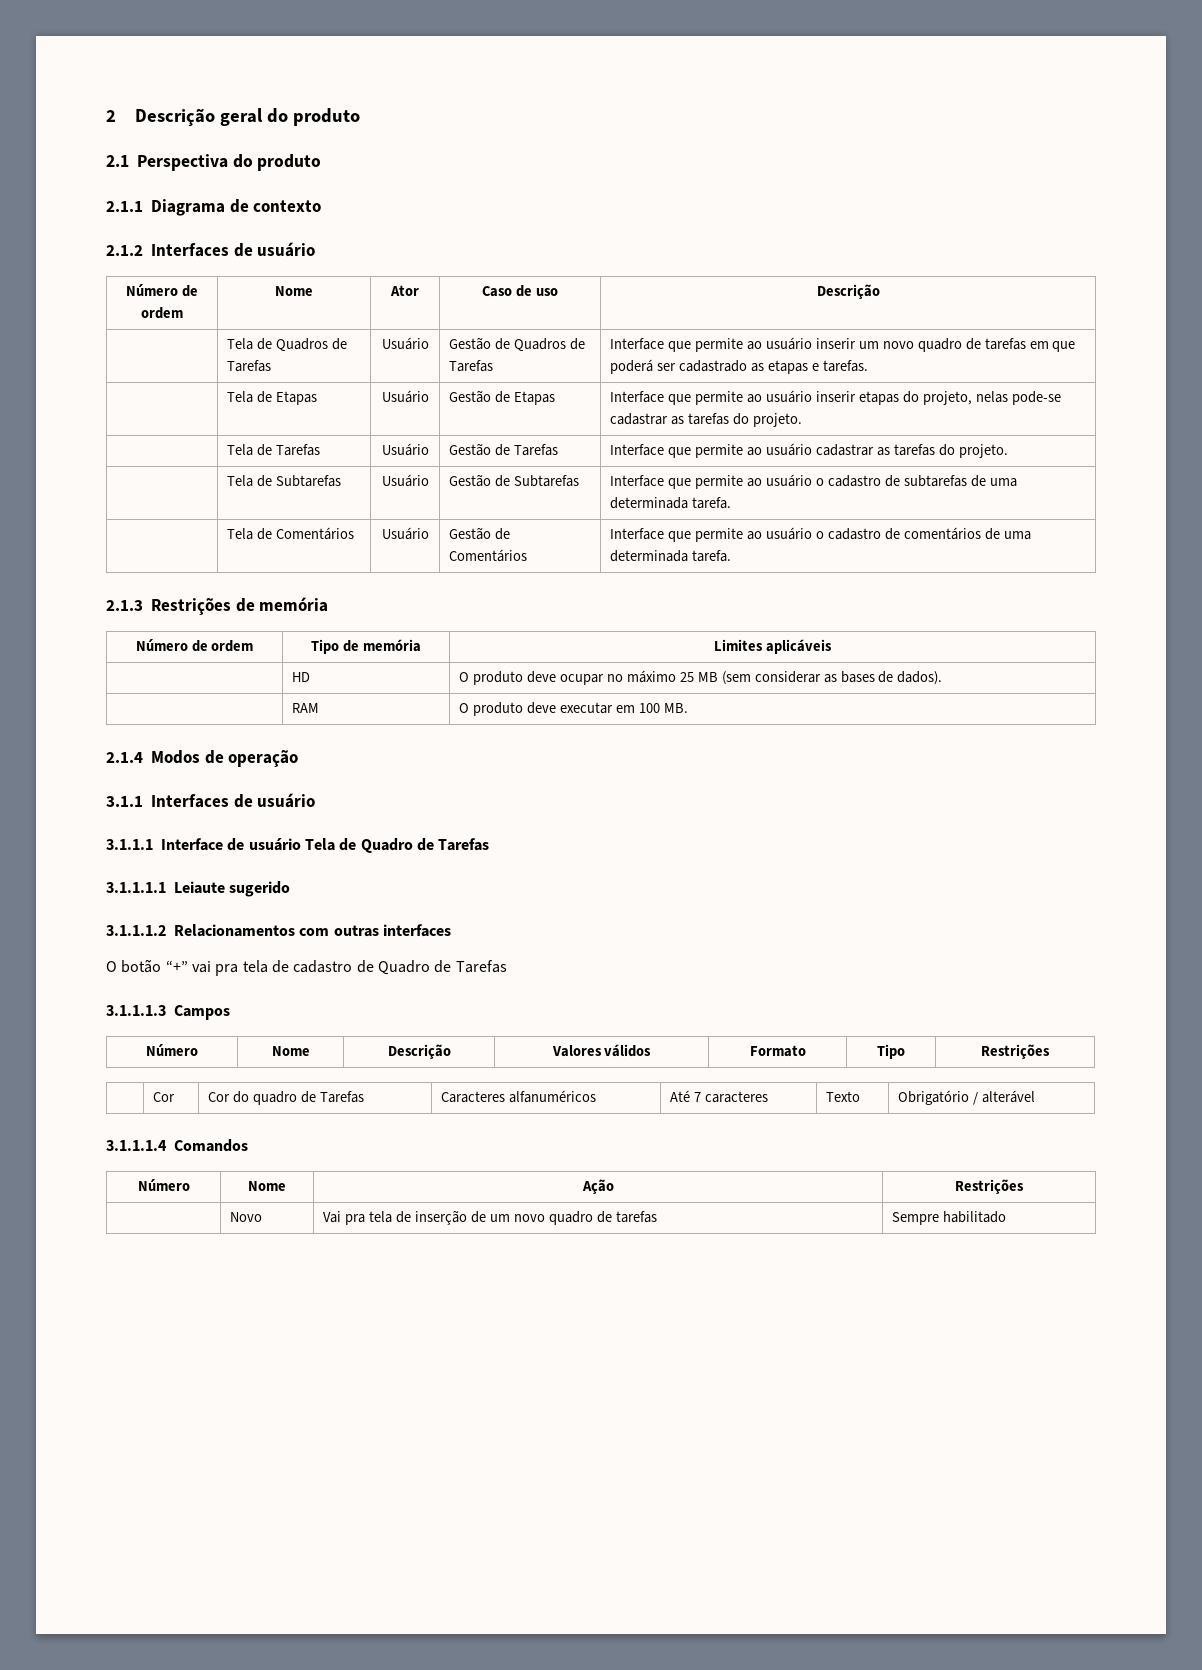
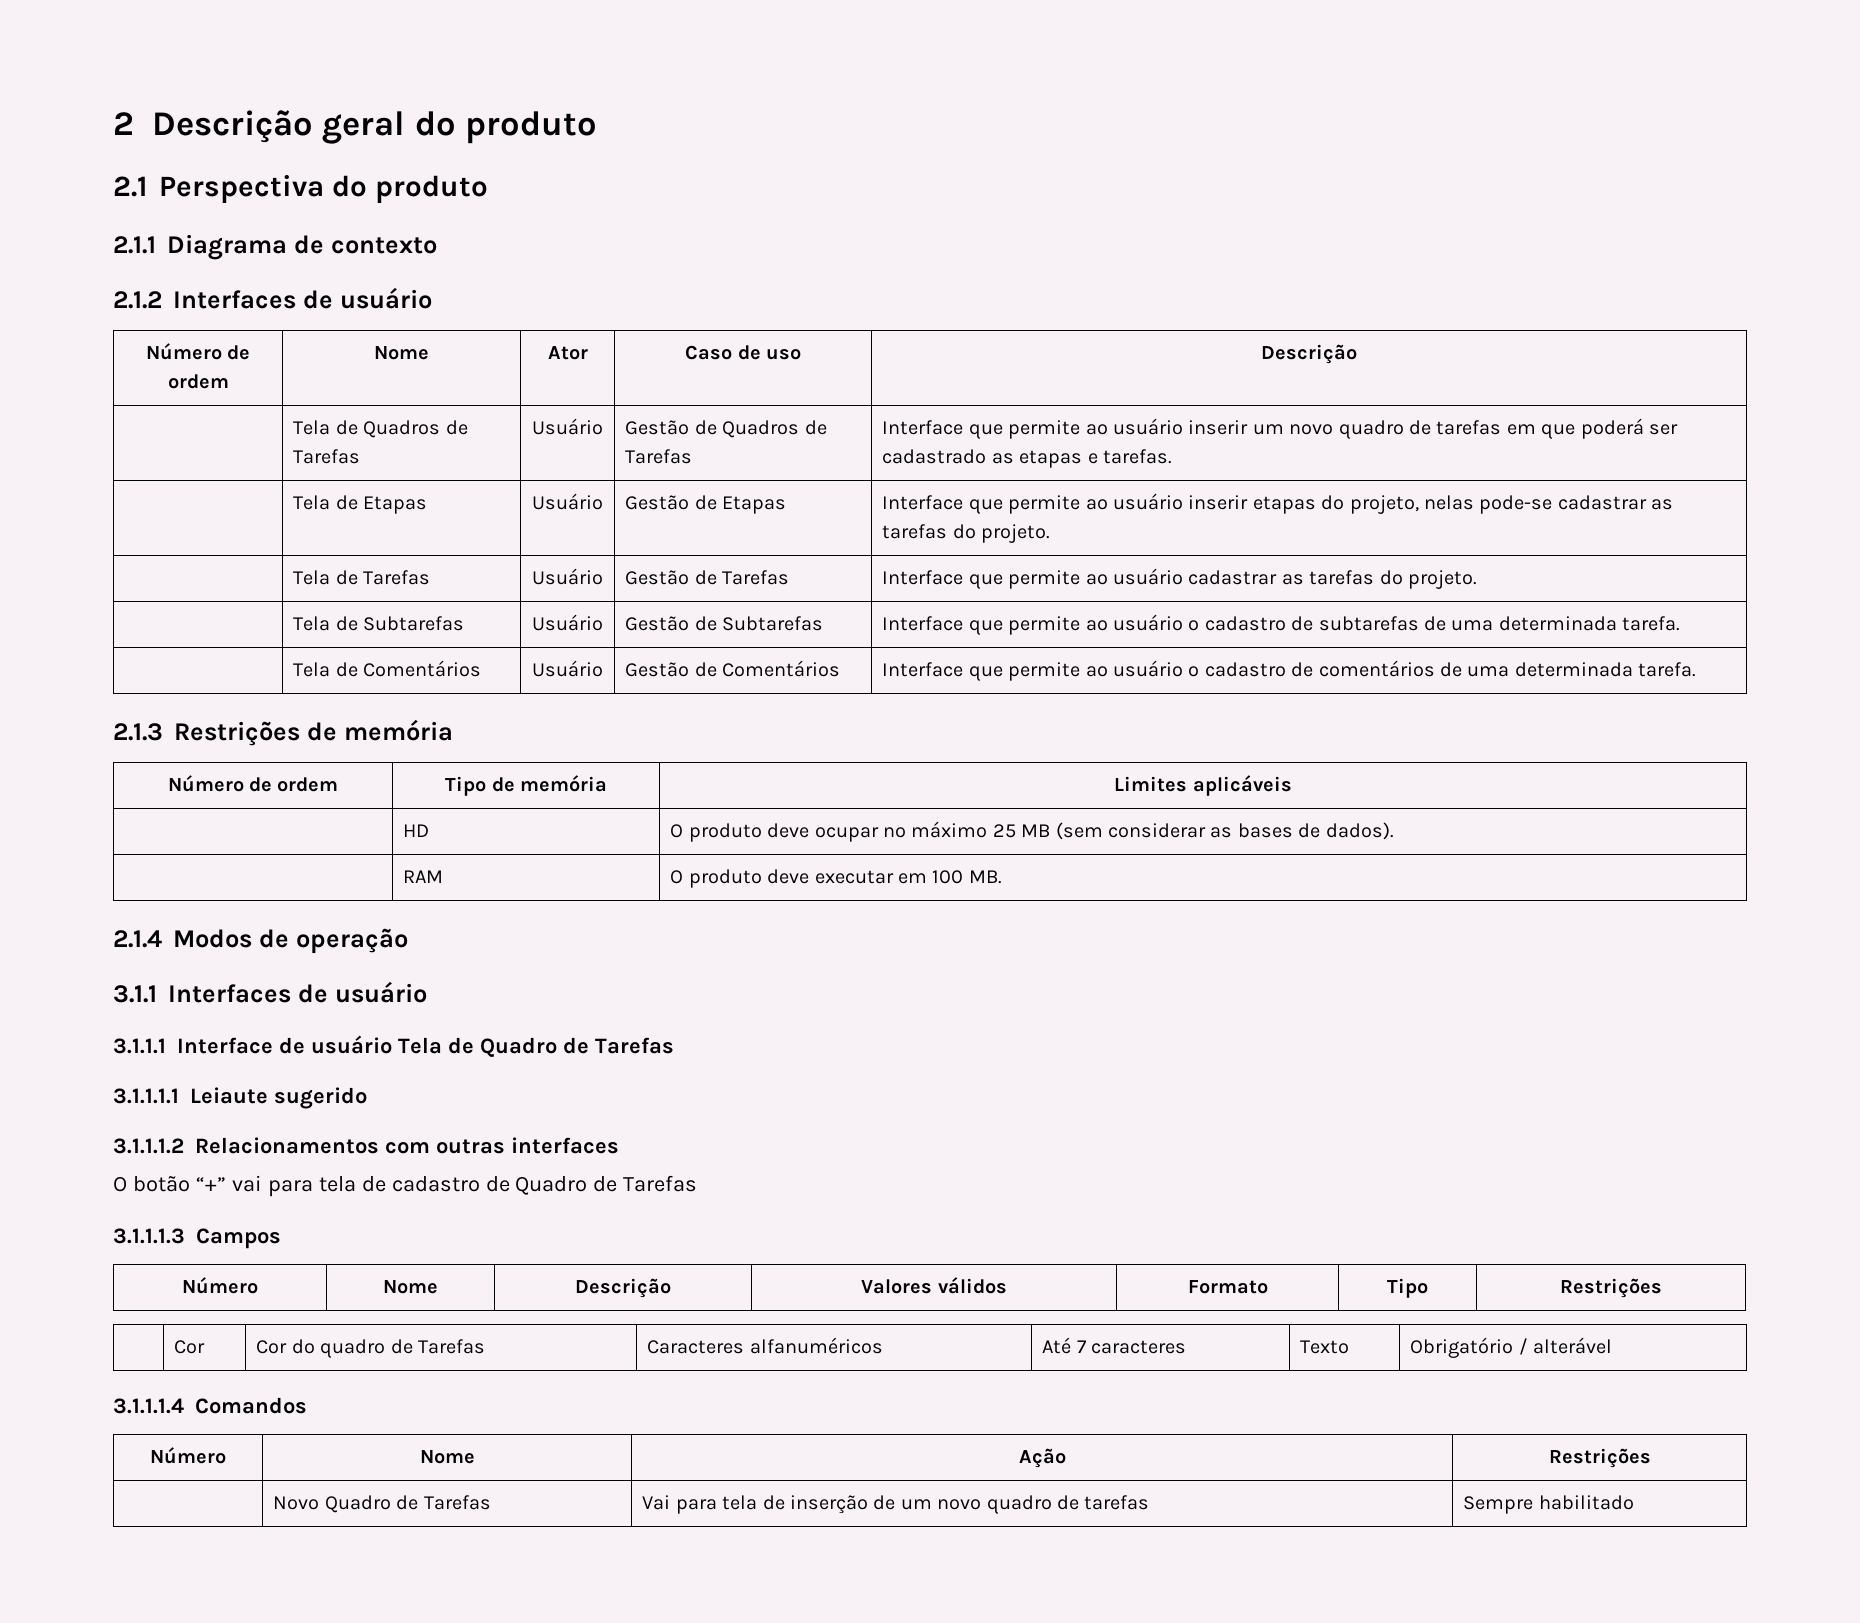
- O botão “+” vai pra tela de cadastro de Quadro de Tarefas
+ O botão “+” vai para tela de cadastro de Quadro de Tarefas
- | Novo | Vai pra tela de inserção de um novo quadro de tarefas | Sempre habilitado
+ | Novo Quadro de Tarefas | Vai para tela de inserção de um novo quadro de tarefas | Sempre habilitado

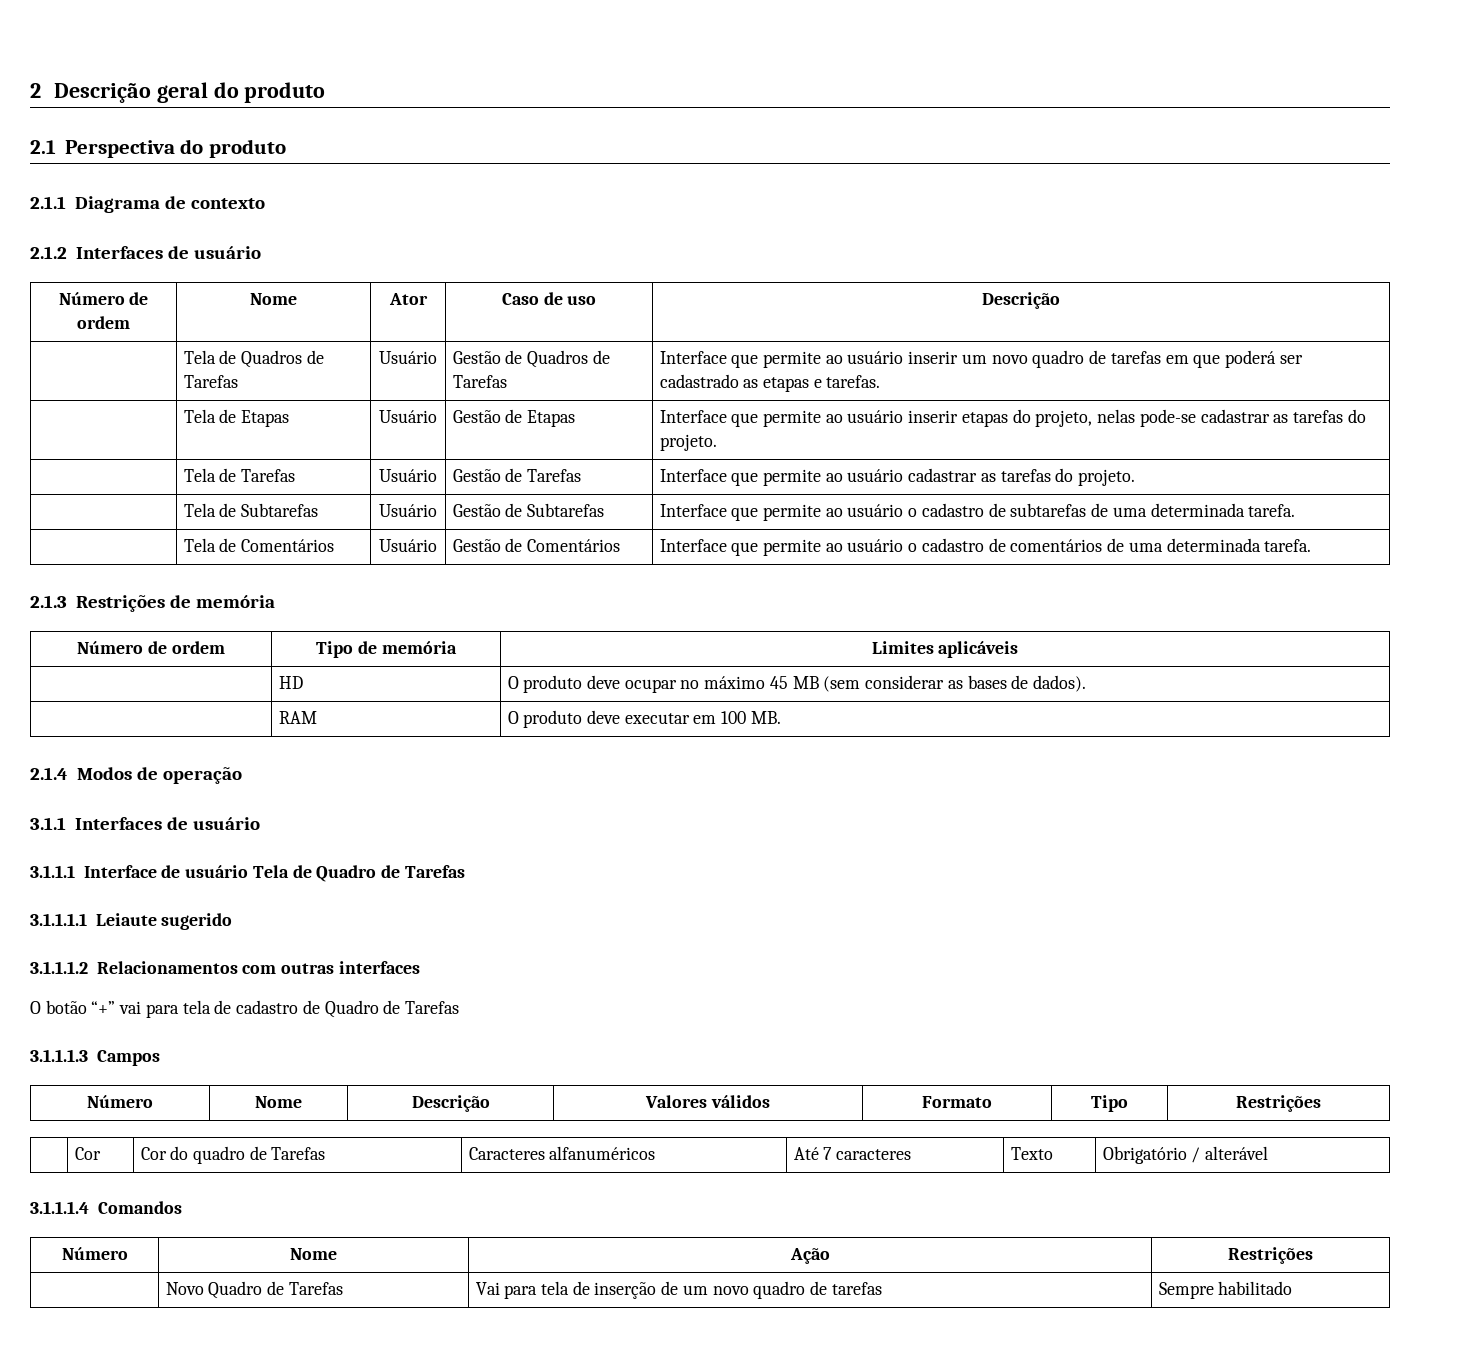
- | HD | O produto deve ocupar no máximo 25 MB (sem considerar as bases de dados).
+ | HD | O produto deve ocupar no máximo 45 MB (sem considerar as bases de dados).

